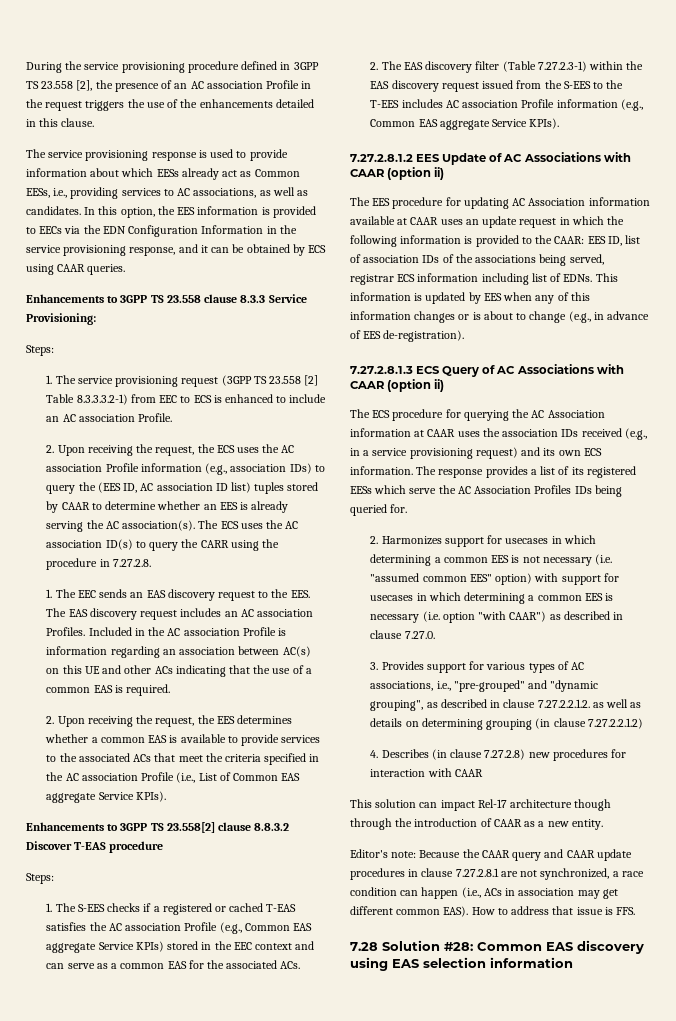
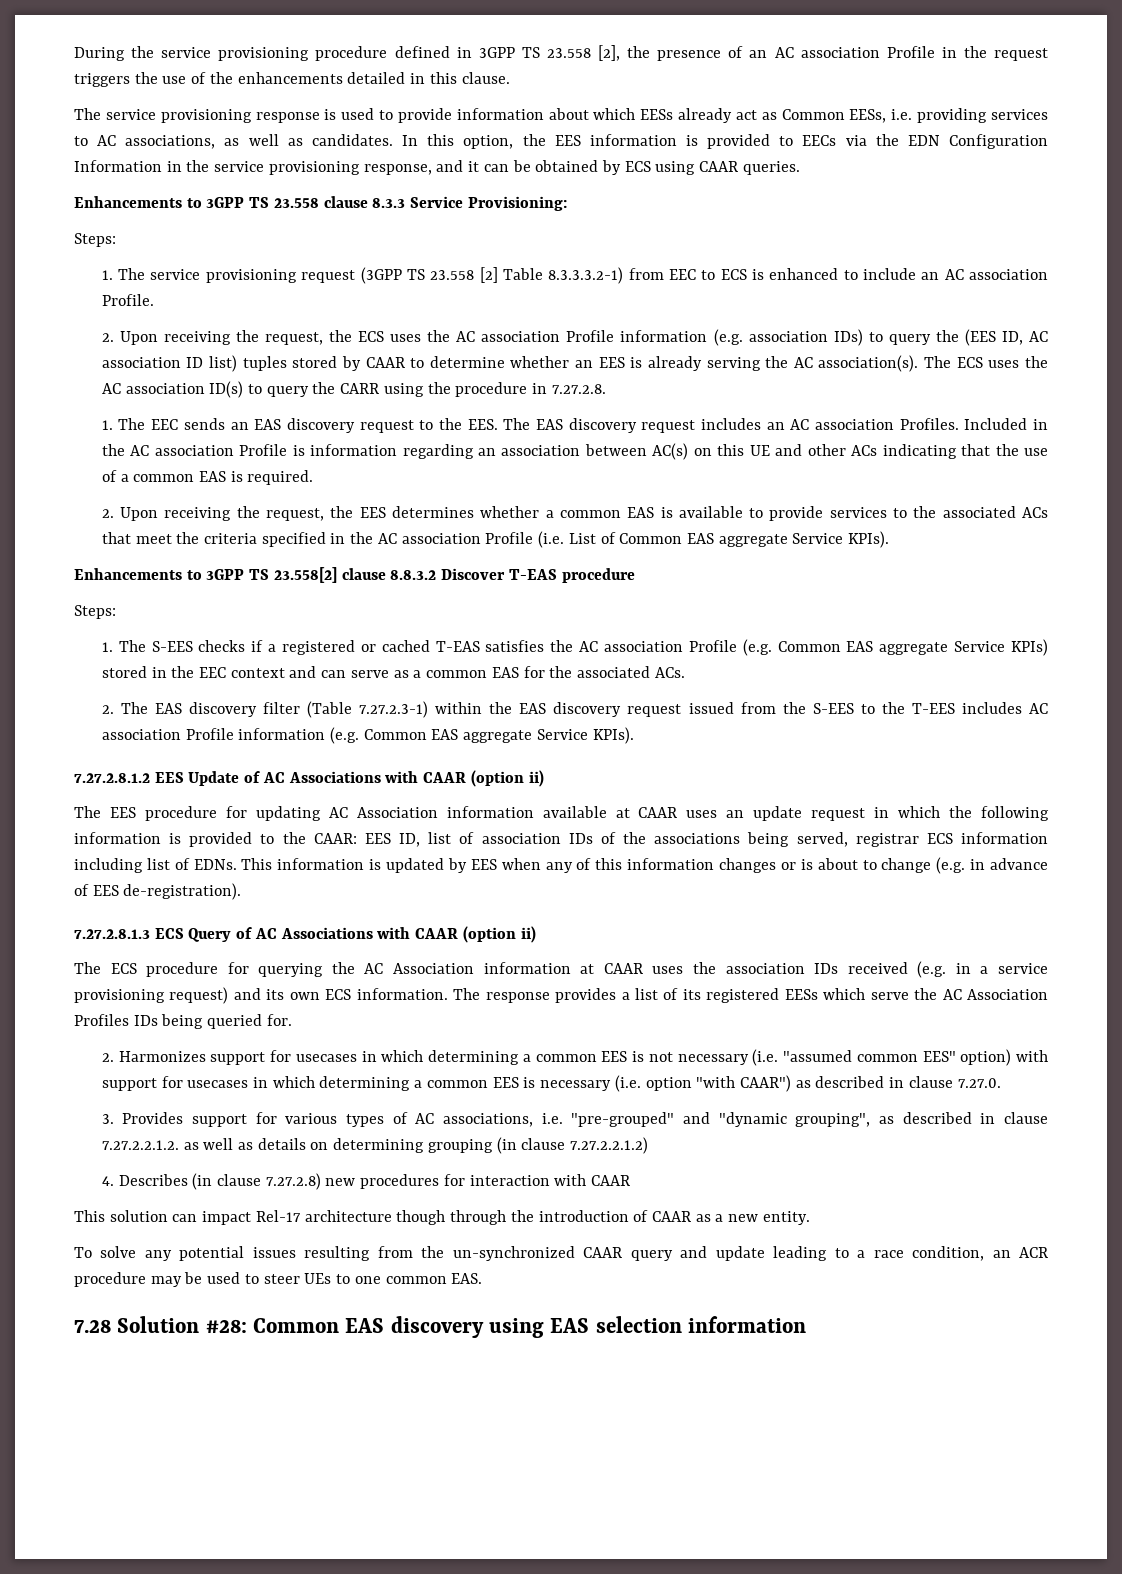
- The service provisioning response is used to provide information about which EESs already act as Common EESs, i.e., providing services to AC associations, as well as candidates.
+ The service provisioning response is used to provide information about which EESs already act as Common EESs, i.e. providing services to AC associations, as well as candidates.
- 2. Upon receiving the request, the ECS uses the AC association Profile information (e.g., association IDs) to query the (EES ID, AC association ID list) tuples stored by CAAR to determine whether an EES is already serving the AC association(s).
+ 2. Upon receiving the request, the ECS uses the AC association Profile information (e.g. association IDs) to query the (EES ID, AC association ID list) tuples stored by CAAR to determine whether an EES is already serving the AC association(s).
- 2. Upon receiving the request, the EES determines whether a common EAS is available to provide services to the associated ACs that meet the criteria specified in the AC association Profile (i.e., List of Common EAS aggregate Service KPIs).
+ 2. Upon receiving the request, the EES determines whether a common EAS is available to provide services to the associated ACs that meet the criteria specified in the AC association Profile (i.e. List of Common EAS aggregate Service KPIs).
- 1. The S-EES checks if a registered or cached T-EAS satisfies the AC association Profile (e.g., Common EAS aggregate Service KPIs) stored in the EEC context and can serve as a common EAS for the associated ACs.
+ 1. The S-EES checks if a registered or cached T-EAS satisfies the AC association Profile (e.g. Common EAS aggregate Service KPIs) stored in the EEC context and can serve as a common EAS for the associated ACs.
- 2. The EAS discovery filter (Table 7.27.2.3-1) within the EAS discovery request issued from the S-EES to the T-EES includes AC association Profile information (e.g., Common EAS aggregate Service KPIs).
+ 2. The EAS discovery filter (Table 7.27.2.3-1) within the EAS discovery request issued from the S-EES to the T-EES includes AC association Profile information (e.g. Common EAS aggregate Service KPIs).
- This information is updated by EES when any of this information changes or is about to change (e.g., in advance of EES de-registration).
+ This information is updated by EES when any of this information changes or is about to change (e.g. in advance of EES de-registration).
- The ECS procedure for querying the AC Association information at CAAR uses the association IDs received (e.g., in a service provisioning request) and its own ECS information.
+ The ECS procedure for querying the AC Association information at CAAR uses the association IDs received (e.g. in a service provisioning request) and its own ECS information.
- 3. Provides support for various types of AC associations, i.e., "pre-grouped" and "dynamic grouping", as described in clause 7.27.2.2.1.2. as well as details on determining grouping (in clause 7.27.2.2.1.2)
+ 3. Provides support for various types of AC associations, i.e. "pre-grouped" and "dynamic grouping", as described in clause 7.27.2.2.1.2. as well as details on determining grouping (in clause 7.27.2.2.1.2)
- Editor's note: Because the CAAR query and CAAR update procedures in clause 7.27.2.8.1 are not synchronized, a race condition can happen (i.e., ACs in association may get different common EAS). How to address that issue is FFS.
+ To solve any potential issues resulting from the un-synchronized CAAR query and update leading to a race condition, an ACR procedure may be used to steer UEs to one common EAS.

